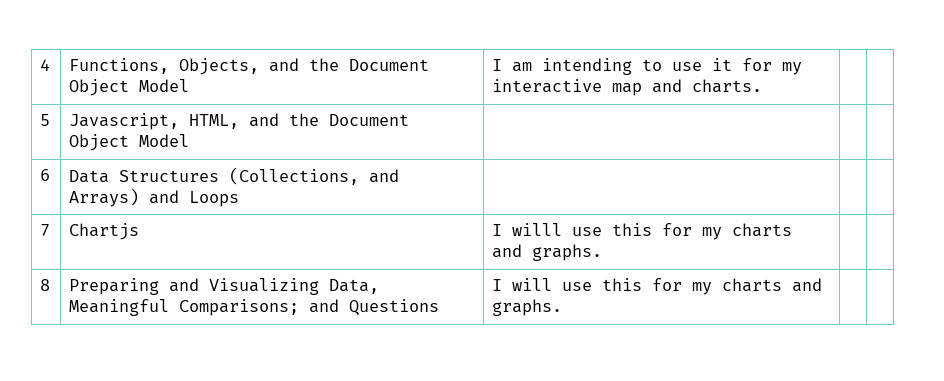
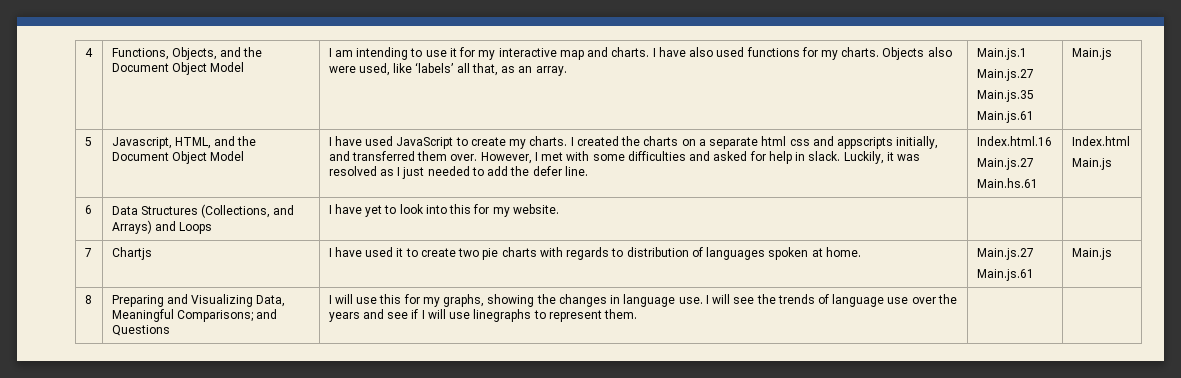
+ I have also used functions for my charts. Objects also were used, like ‘labels’ all that, as an array. | Main.js.1
+ Main.js.27
+ Main.js.35
+ Main.js.61 | Main.js
+ I have used JavaScript to create my charts. I created the charts on a separate html css and appscripts initially, and transferred them over. However, I met with some difficulties and asked for help in slack. Luckily, it was resolved as I just needed to add the defer line. | Index.html.16
+ Main.js.27
+ Main.hs.61 | Index.html
+ Main.js
- 6 | Data Structures (Collections, and Arrays) and Loops | | |
- 7 | Chartjs | I willl use this for my charts and graphs. | |
+ 6 | Data Structures (Collections, and Arrays) and Loops | I have yet to look into this for my website. | |
+ 7 | Chartjs | I have used it to create two pie charts with regards to distribution of languages spoken at home. | Main.js.27
+ Main.js.61 | Main.js
- I will use this for my charts and graphs.
+ I will use this for my graphs, showing the changes in language use. I will see the trends of language use over the years and see if I will use linegraphs to represent them.

